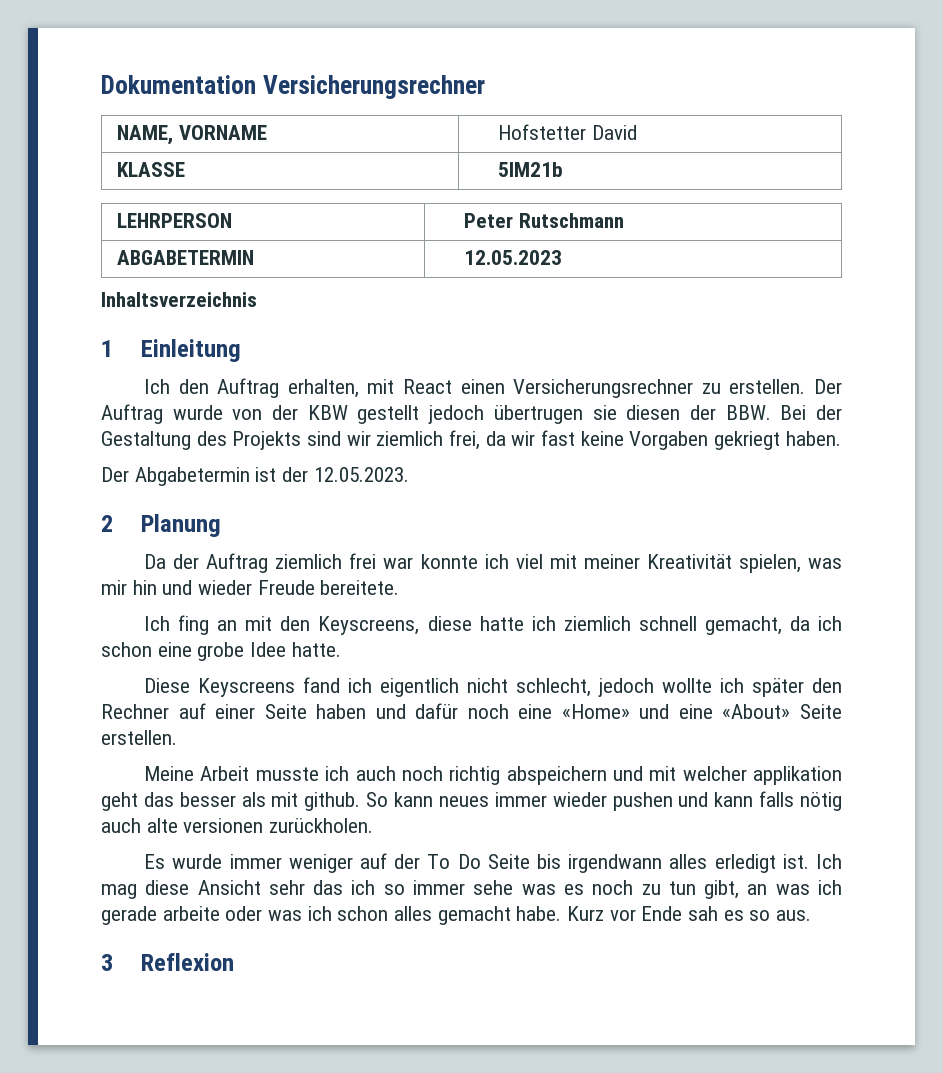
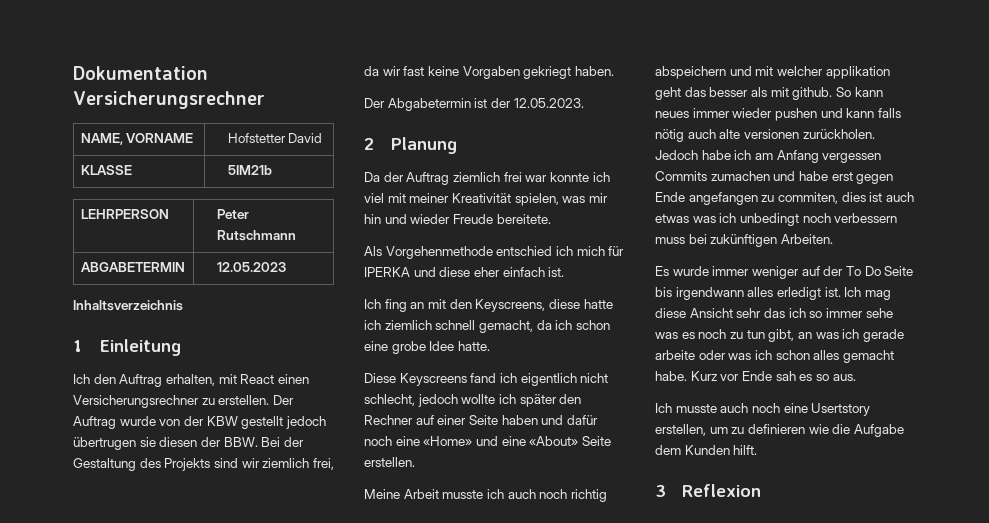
+ Als Vorgehenmethode entschied ich mich für IPERKA und diese eher einfach ist.
+ Jedoch habe ich am Anfang vergessen Commits zumachen und habe erst gegen Ende angefangen zu commiten, dies ist auch etwas was ich unbedingt noch verbessern muss bei zukünftigen Arbeiten.
+ Ich musste auch noch eine Usertstory erstellen, um zu definieren wie die Aufgabe dem Kunden hilft.

